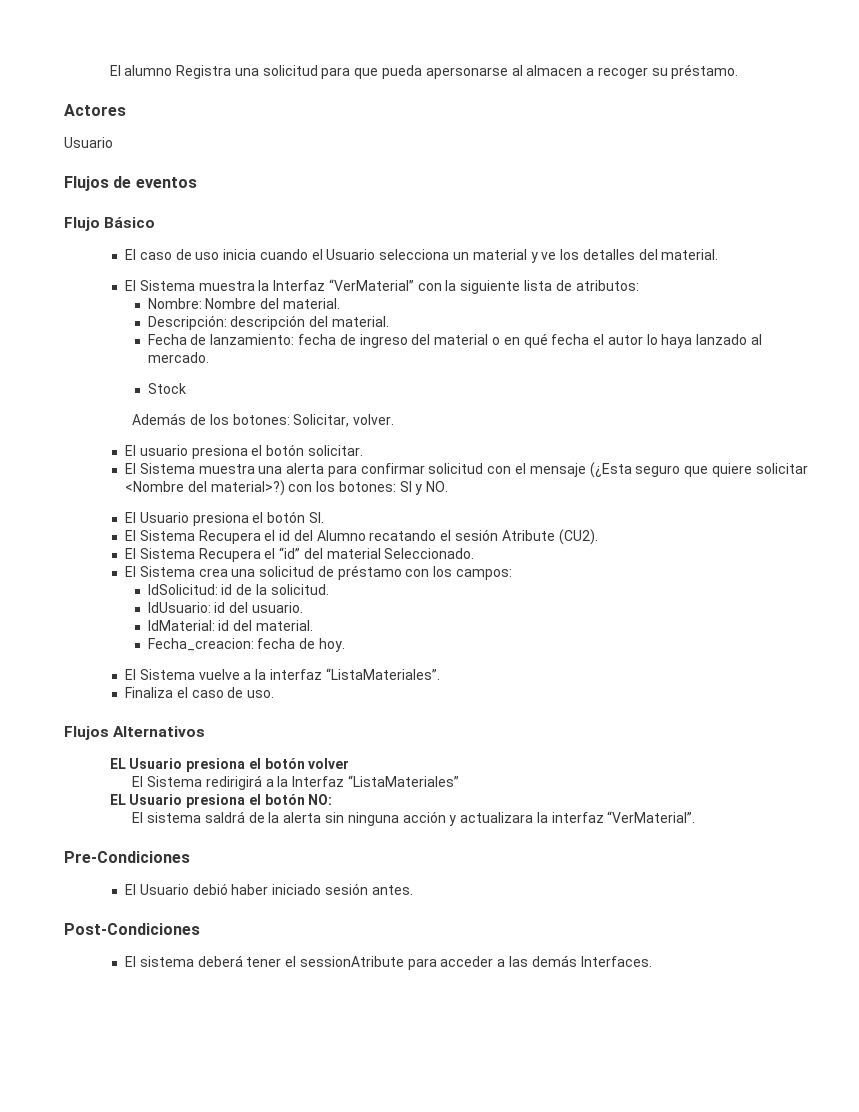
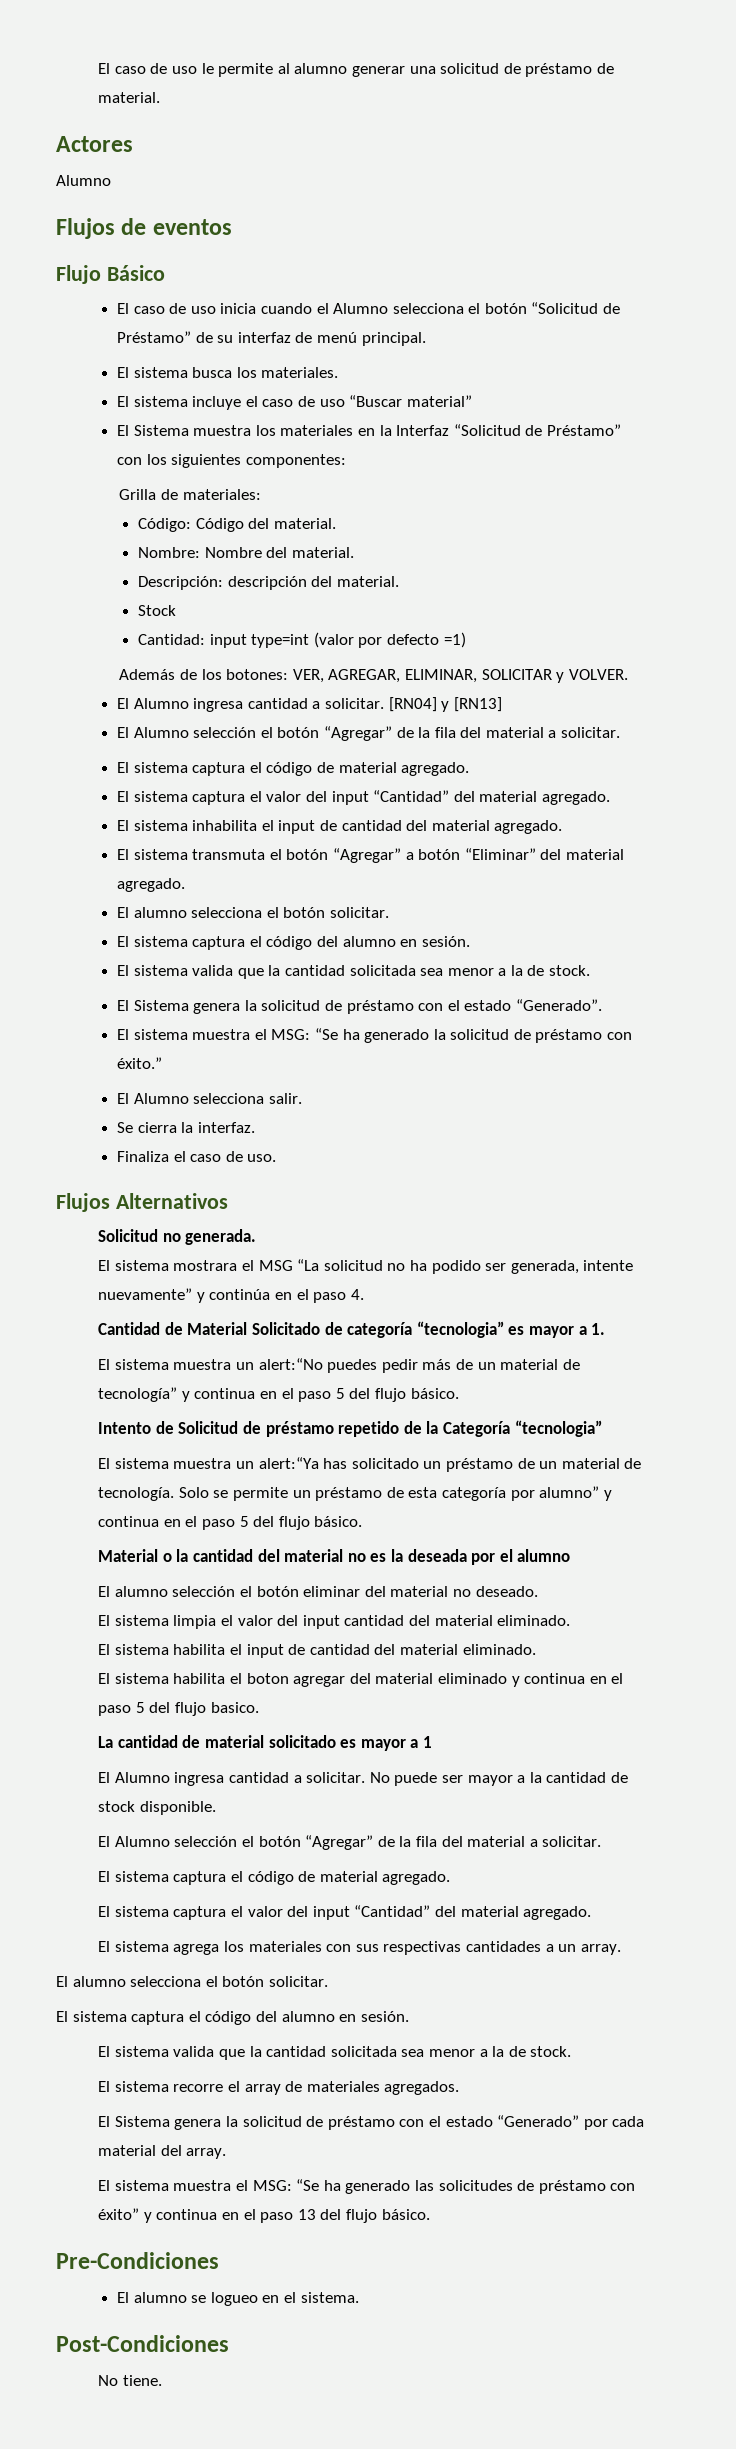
- El alumno Registra una solicitud para que pueda apersonarse al almacen a recoger su préstamo.
+ El caso de uso le permite al alumno generar una solicitud de préstamo de material.
  Actores
- Usuario
+ Alumno
- El caso de uso inicia cuando el Usuario selecciona un material y ve los detalles del material.
- El Sistema muestra la Interfaz “VerMaterial” con la siguiente lista de atributos:
+ El caso de uso inicia cuando el Alumno selecciona el botón “Solicitud de Préstamo” de su interfaz de menú principal.
+ El sistema busca los materiales.
+ El sistema incluye el caso de uso “Buscar material”
+ El Sistema muestra los materiales en la Interfaz “Solicitud de Préstamo” con los siguientes componentes:
+ Grilla de materiales:
+ Código: Código del material.
- Fecha de lanzamiento: fecha de ingreso del material o en qué fecha el autor lo haya lanzado al mercado.
  Stock
- Además de los botones: Solicitar, volver.
- El usuario presiona el botón solicitar.
- El Sistema muestra una alerta para confirmar solicitud con el mensaje (¿Esta seguro que quiere solicitar <Nombre del material>?) con los botones: SI y NO.
- El Usuario presiona el botón SI.
- El Sistema Recupera el id del Alumno recatando el sesión Atribute (CU2).
- El Sistema Recupera el “id” del material Seleccionado.
- El Sistema crea una solicitud de préstamo con los campos:
- IdSolicitud: id de la solicitud.
- IdUsuario: id del usuario.
- IdMaterial: id del material.
- Fecha_creacion: fecha de hoy.
- El Sistema vuelve a la interfaz “ListaMateriales”.
+ Cantidad: input type=int (valor por defecto =1)
+ Además de los botones: VER, AGREGAR, ELIMINAR, SOLICITAR y VOLVER.
+ El Alumno ingresa cantidad a solicitar. [RN04] y [RN13]
+ El Alumno selección el botón “Agregar” de la fila del material a solicitar.
+ El sistema captura el código de material agregado.
+ El sistema captura el valor del input “Cantidad” del material agregado.
+ El sistema inhabilita el input de cantidad del material agregado.
+ El sistema transmuta el botón “Agregar” a botón “Eliminar” del material agregado.
+ El alumno selecciona el botón solicitar.
+ El sistema captura el código del alumno en sesión.
+ El sistema valida que la cantidad solicitada sea menor a la de stock.
+ El Sistema genera la solicitud de préstamo con el estado “Generado”.
+ El sistema muestra el MSG: “Se ha generado la solicitud de préstamo con éxito.”
+ El Alumno selecciona salir.
+ Se cierra la interfaz.
- EL Usuario presiona el botón volver
- El Sistema redirigirá a la Interfaz “ListaMateriales”
- EL Usuario presiona el botón NO:
- El sistema saldrá de la alerta sin ninguna acción y actualizara la interfaz “VerMaterial”.
+ Solicitud no generada.
+ El sistema mostrara el MSG “La solicitud no ha podido ser generada, intente nuevamente” y continúa en el paso 4.
+ Cantidad de Material Solicitado de categoría “tecnologia” es mayor a 1.
+ El sistema muestra un alert:“No puedes pedir más de un material de tecnología” y continua en el paso 5 del flujo básico.
+ Intento de Solicitud de préstamo repetido de la Categoría “tecnologia”
+ El sistema muestra un alert:“Ya has solicitado un préstamo de un material de tecnología. Solo se permite un préstamo de esta categoría por alumno” y continua en el paso 5 del flujo básico.
+ Material o la cantidad del material no es la deseada por el alumno
+ El alumno selección el botón eliminar del material no deseado.
+ El sistema limpia el valor del input cantidad del material eliminado.
+ El sistema habilita el input de cantidad del material eliminado.
+ El sistema habilita el boton agregar del material eliminado y continua en el paso 5 del flujo basico.
+ La cantidad de material solicitado es mayor a 1
+ El Alumno ingresa cantidad a solicitar. No puede ser mayor a la cantidad de stock disponible.
+ El Alumno selección el botón “Agregar” de la fila del material a solicitar.
+ El sistema captura el código de material agregado.
+ El sistema captura el valor del input “Cantidad” del material agregado.
+ El sistema agrega los materiales con sus respectivas cantidades a un array.
+ El alumno selecciona el botón solicitar.
+ El sistema captura el código del alumno en sesión.
+ El sistema valida que la cantidad solicitada sea menor a la de stock.
+ El sistema recorre el array de materiales agregados.
+ El Sistema genera la solicitud de préstamo con el estado “Generado” por cada material del array.
+ El sistema muestra el MSG: “Se ha generado las solicitudes de préstamo con éxito” y continua en el paso 13 del flujo básico.
  Pre-Condiciones
- El Usuario debió haber iniciado sesión antes.
+ El alumno se logueo en el sistema.
  Post-Condiciones
- El sistema deberá tener el sessionAtribute para acceder a las demás Interfaces.
+ No tiene.

